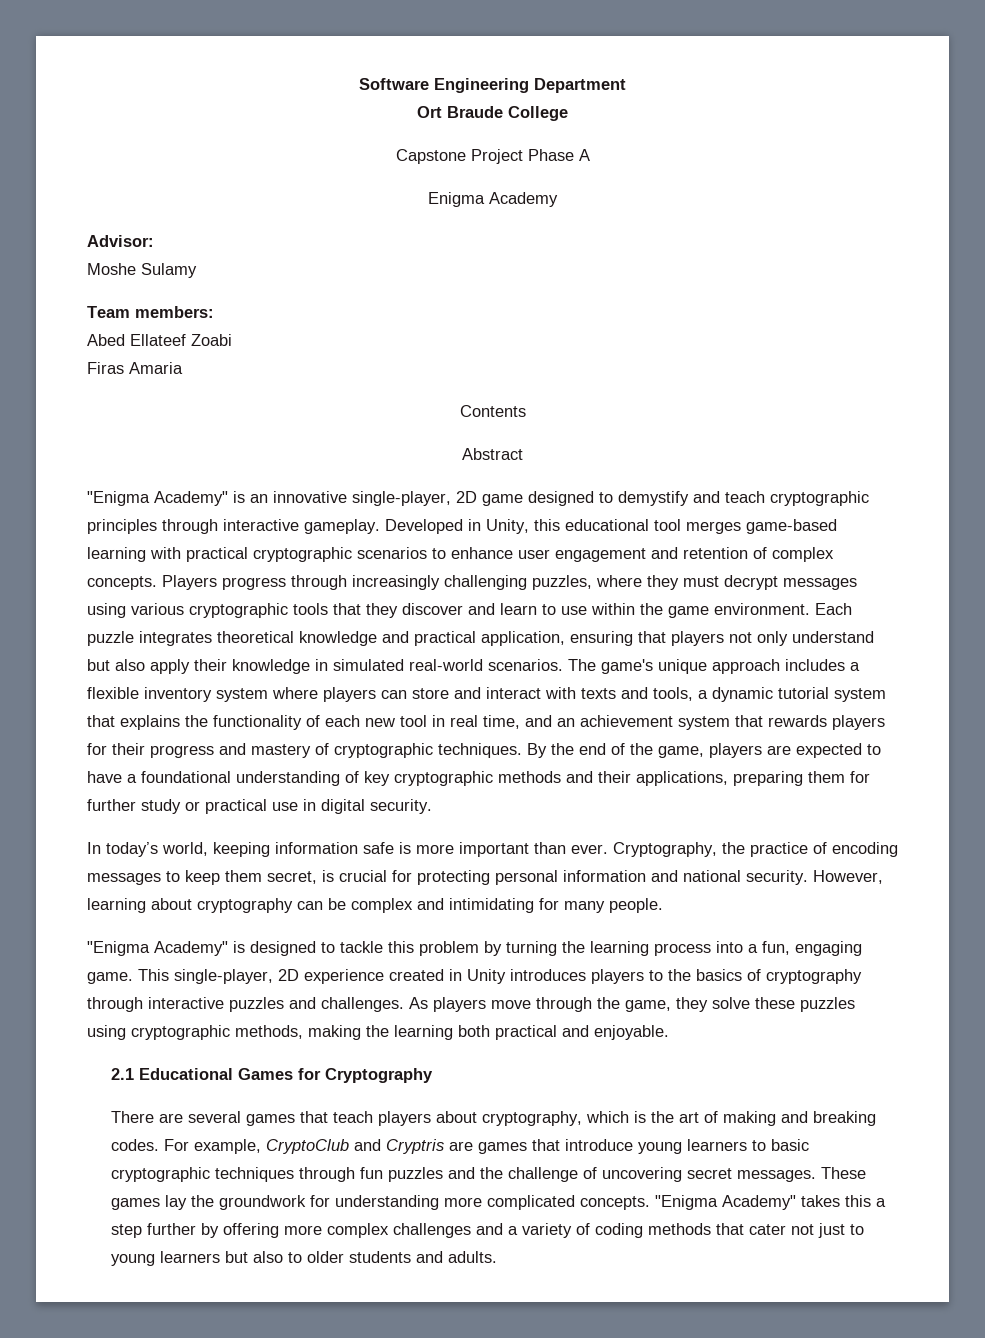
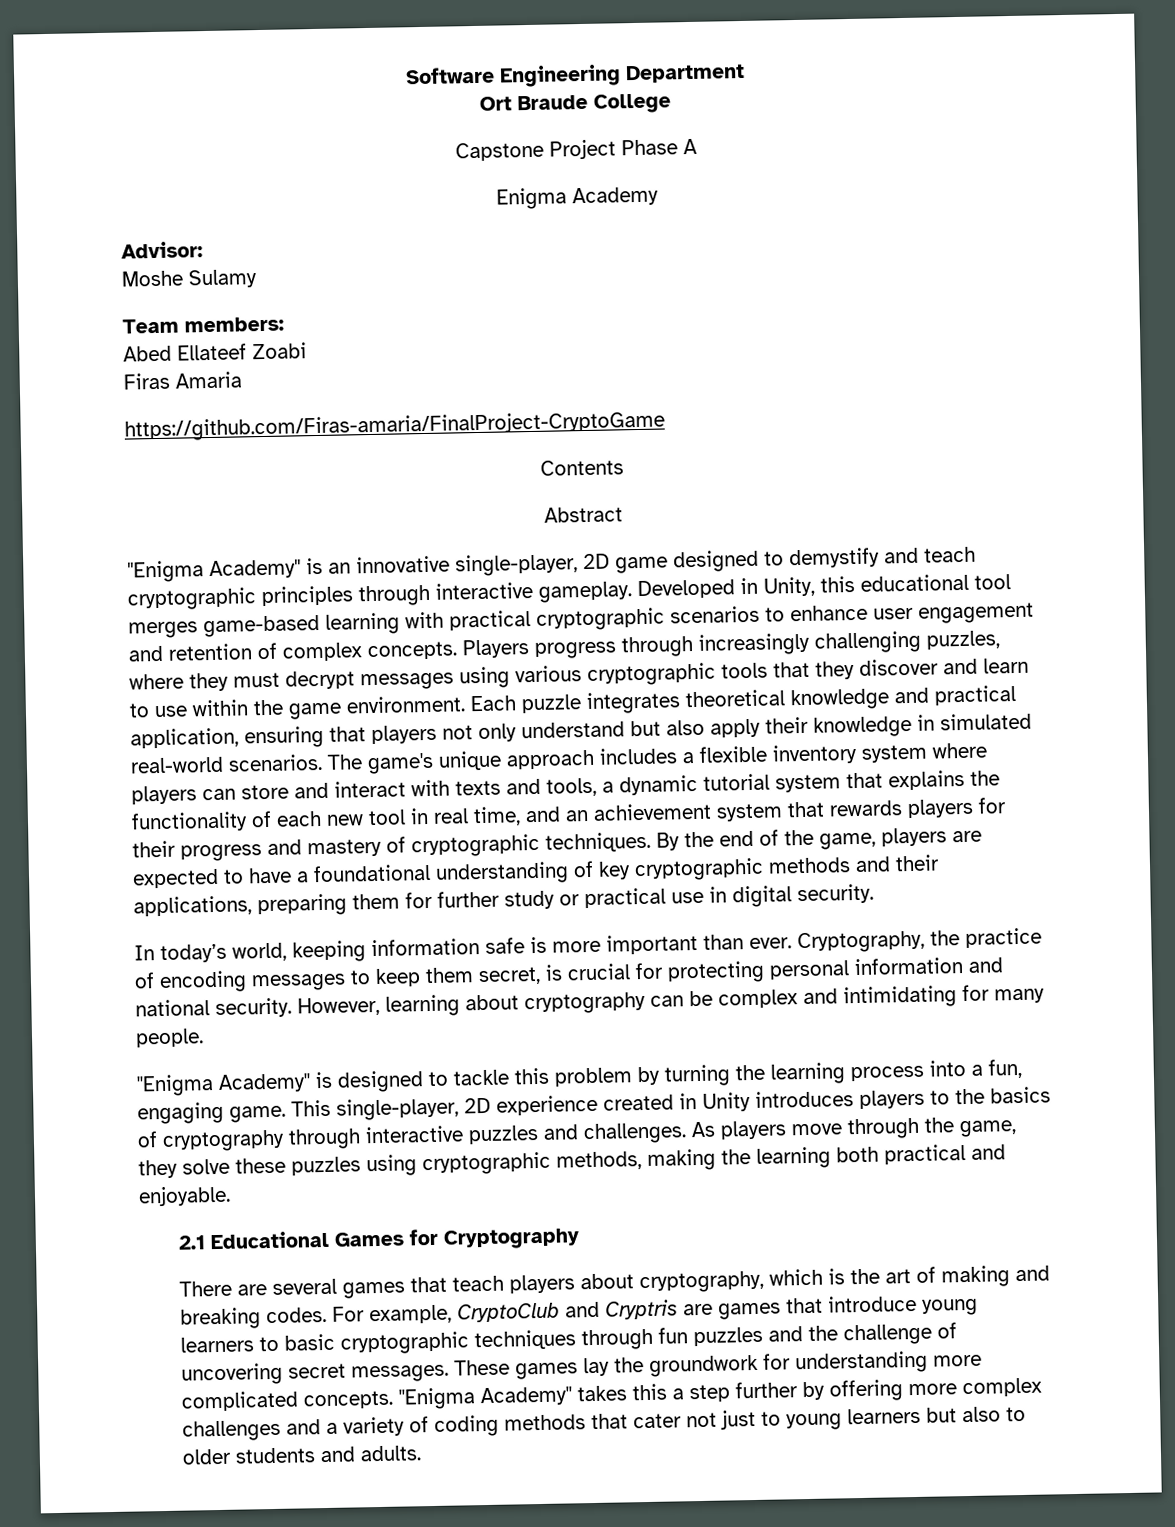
+ https://github.com/Firas-amaria/FinalProject-CryptoGame

